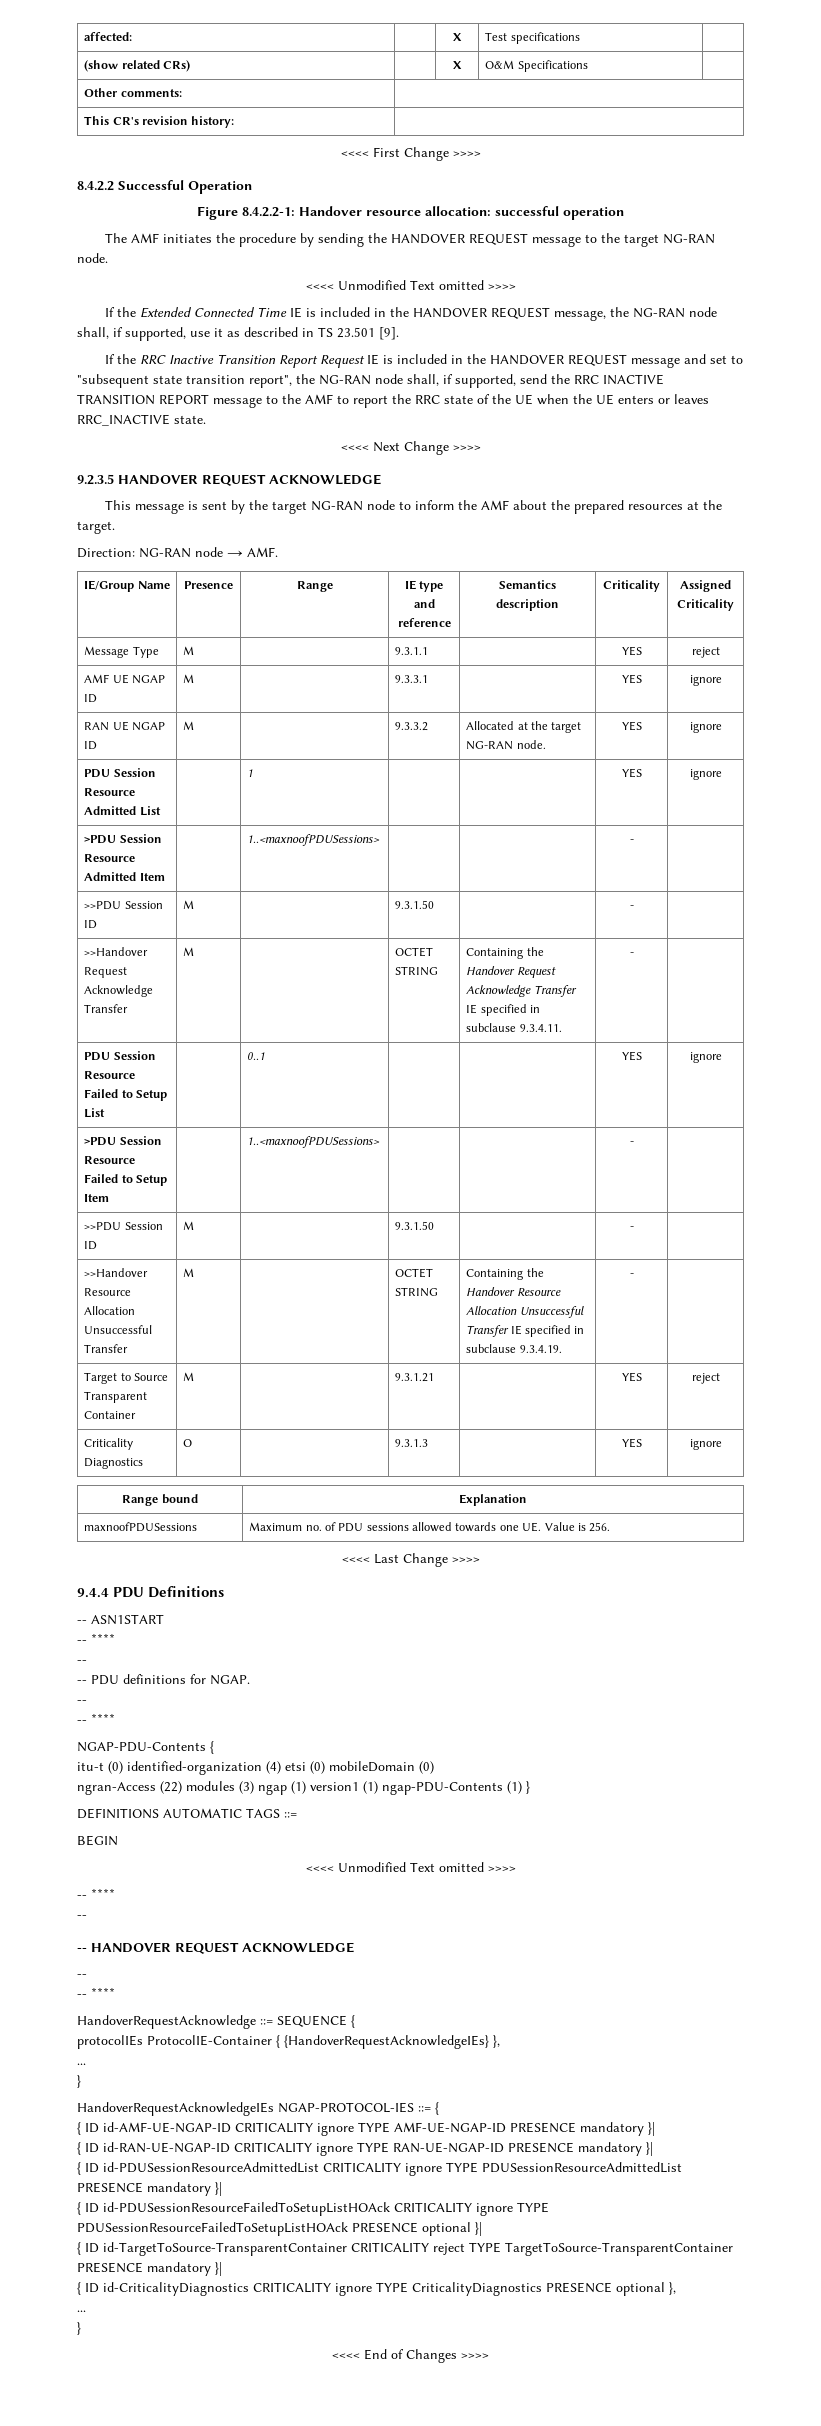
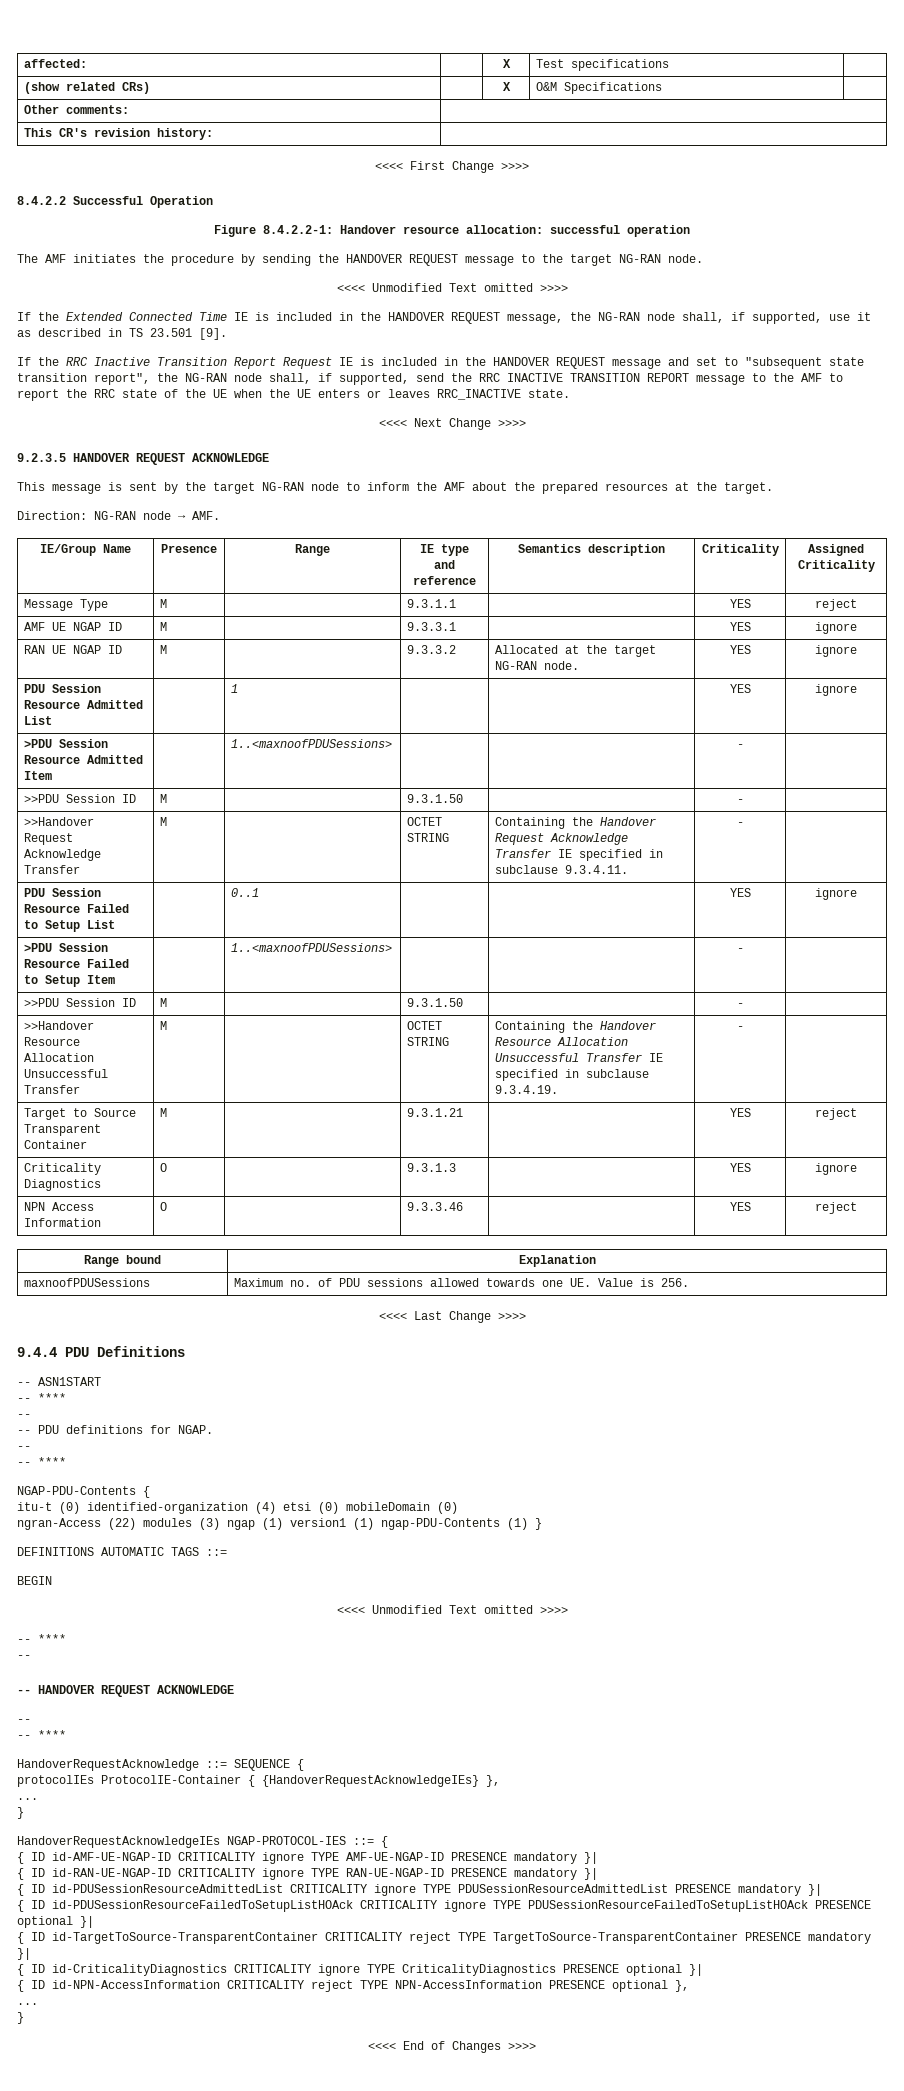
+ NPN Access Information | O | | 9.3.3.46 | | YES | reject
- { ID id-CriticalityDiagnostics CRITICALITY ignore TYPE CriticalityDiagnostics PRESENCE optional },
+ { ID id-CriticalityDiagnostics CRITICALITY ignore TYPE CriticalityDiagnostics PRESENCE optional }|
+ { ID id-NPN-AccessInformation CRITICALITY reject TYPE NPN-AccessInformation PRESENCE optional },

